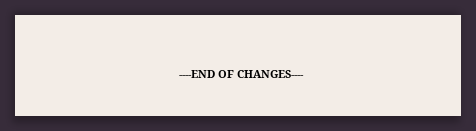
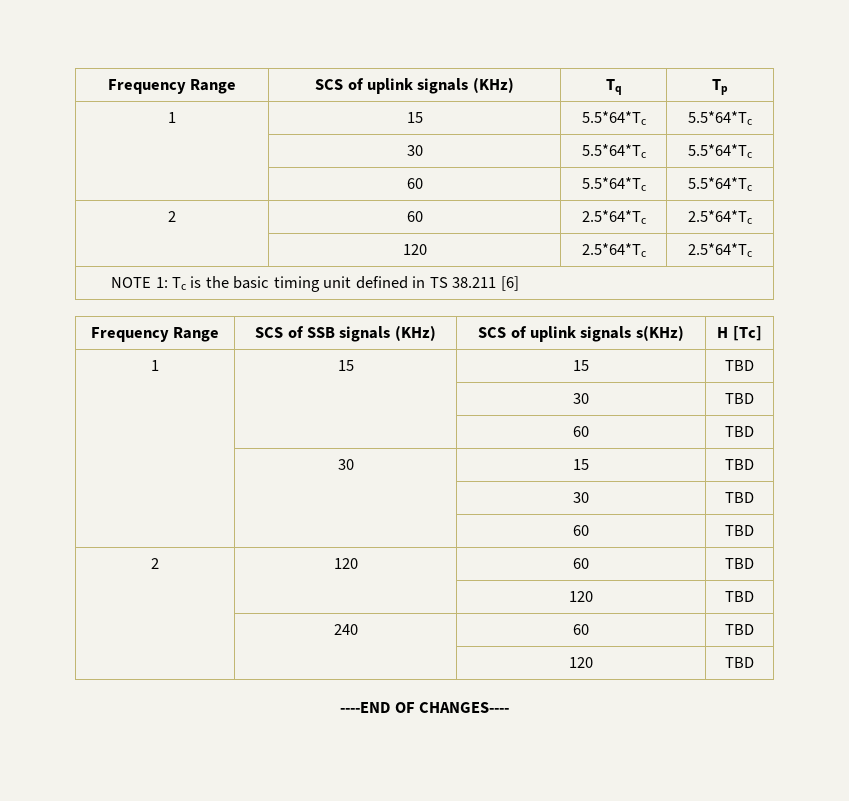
+ Frequency Range | SCS of uplink signals (KHz) | Tq | Tp
+ 1 | 15 | 5.5*64*Tc | 5.5*64*Tc
+ | 30 | 5.5*64*Tc | 5.5*64*Tc
+ | 60 | 5.5*64*Tc | 5.5*64*Tc
+ 2 | 60 | 2.5*64*Tc | 2.5*64*Tc
+ | 120 | 2.5*64*Tc | 2.5*64*Tc
+ NOTE 1: Tc is the basic timing unit defined in TS 38.211 [6]
+ Frequency Range | SCS of SSB signals (KHz) | SCS of uplink signals s(KHz) | H [Tc]
+ 1 | 15 | 15 | TBD
+ | | 30 | TBD
+ | | 60 | TBD
+ | 30 | 15 | TBD
+ | | 30 | TBD
+ | | 60 | TBD
+ 2 | 120 | 60 | TBD
+ | | 120 | TBD
+ | 240 | 60 | TBD
+ | | 120 | TBD

